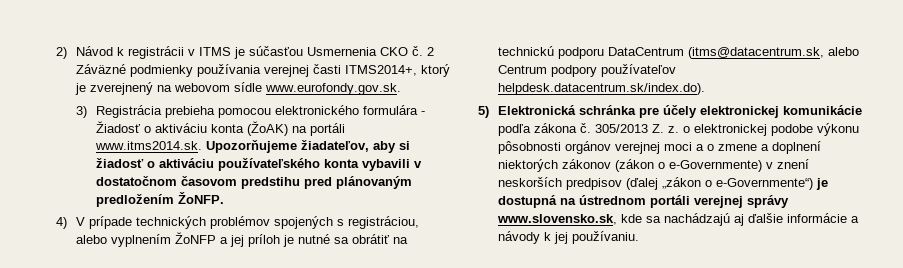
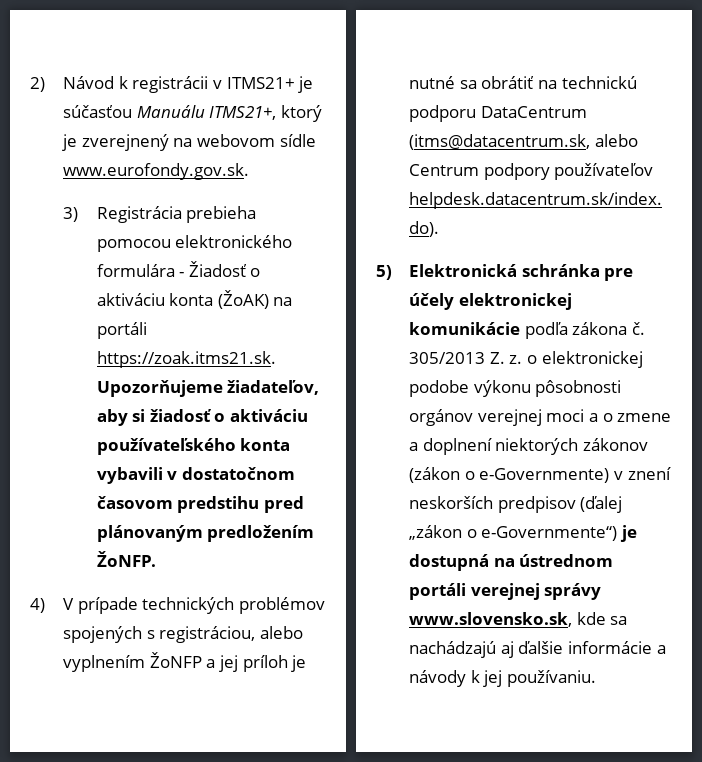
- 2) Návod k registrácii v ITMS je súčasťou Usmernenia CKO č. 2 Záväzné podmienky používania verejnej časti ITMS2014+, ktorý je zverejnený na webovom sídle www.eurofondy.gov.sk.
+ 2) Návod k registrácii v ITMS21+ je súčasťou Manuálu ITMS21+, ktorý je zverejnený na webovom sídle www.eurofondy.gov.sk.
- 3) Registrácia prebieha pomocou elektronického formulára - Žiadosť o aktiváciu konta (ŽoAK) na portáli www.itms2014.sk. Upozorňujeme žiadateľov, aby si žiadosť o aktiváciu používateľského konta vybavili v dostatočnom časovom predstihu pred plánovaným predložením ŽoNFP.
+ 3) Registrácia prebieha pomocou elektronického formulára - Žiadosť o aktiváciu konta (ŽoAK) na portáli https://zoak.itms21.sk. Upozorňujeme žiadateľov, aby si žiadosť o aktiváciu používateľského konta vybavili v dostatočnom časovom predstihu pred plánovaným predložením ŽoNFP.

